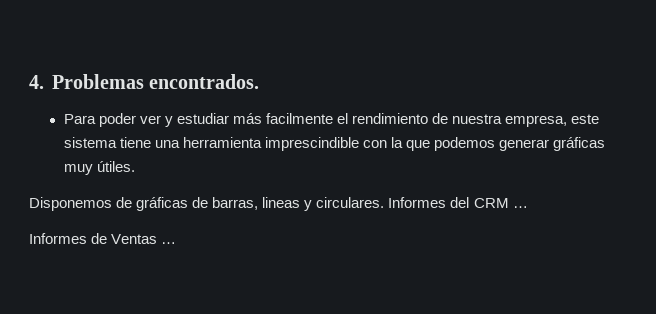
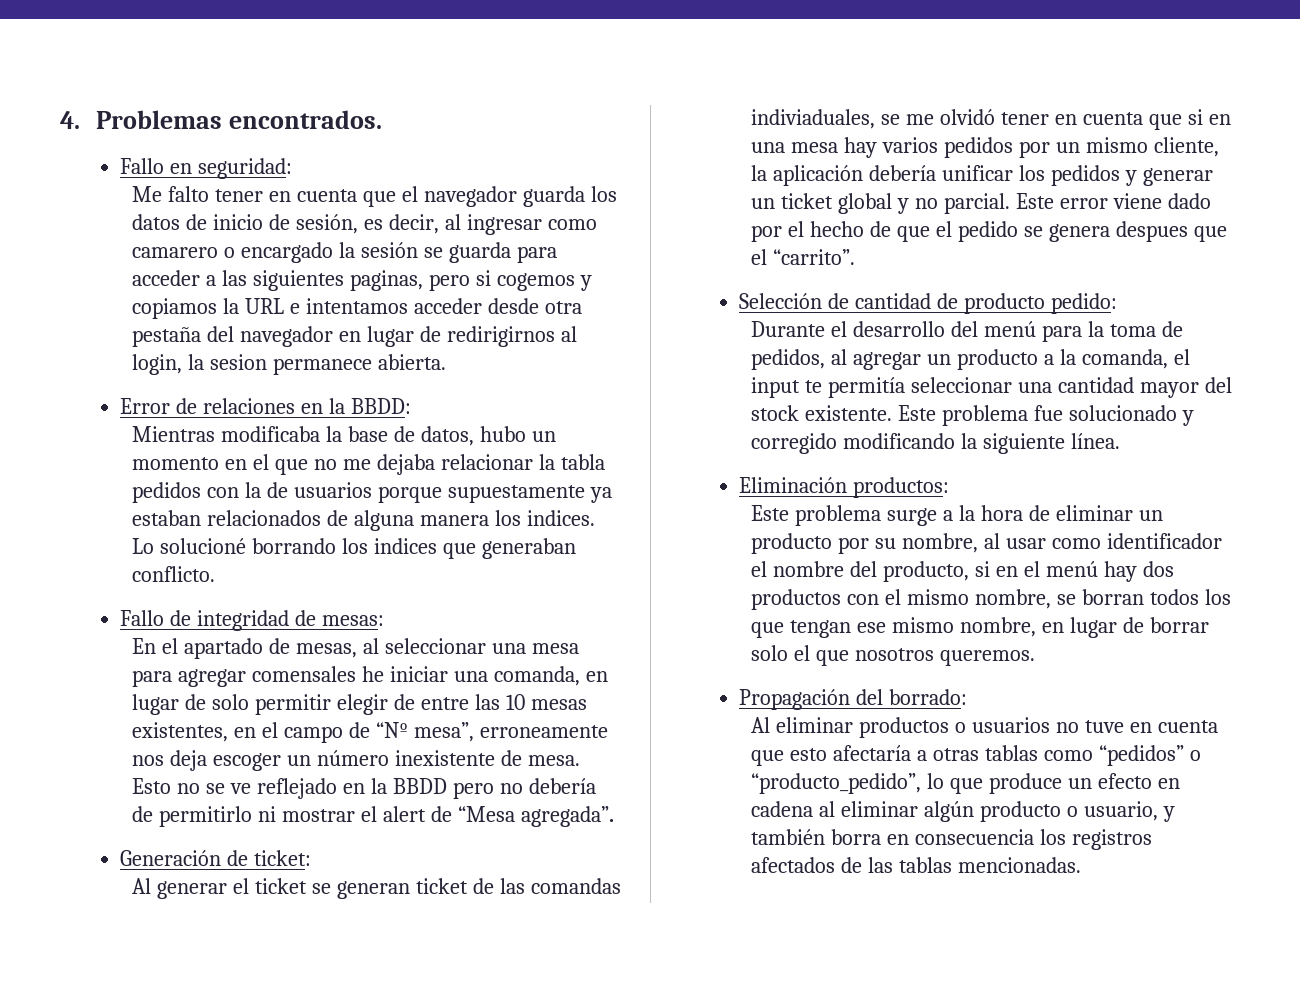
- Para poder ver y estudiar más facilmente el rendimiento de nuestra empresa, este sistema tiene una herramienta imprescindible con la que podemos generar gráficas muy útiles.
- Disponemos de gráficas de barras, lineas y circulares. Informes del CRM …
- Informes de Ventas …
+ Fallo en seguridad:
+ Me falto tener en cuenta que el navegador guarda los datos de inicio de sesión, es decir, al ingresar como camarero o encargado la sesión se guarda para acceder a las siguientes paginas, pero si cogemos y copiamos la URL e intentamos acceder desde otra pestaña del navegador en lugar de redirigirnos al login, la sesion permanece abierta.
+ Error de relaciones en la BBDD:
+ Mientras modificaba la base de datos, hubo un momento en el que no me dejaba relacionar la tabla pedidos con la de usuarios porque supuestamente ya estaban relacionados de alguna manera los indices. Lo solucioné borrando los indices que generaban conflicto.
+ Fallo de integridad de mesas:
+ En el apartado de mesas, al seleccionar una mesa para agregar comensales he iniciar una comanda, en lugar de solo permitir elegir de entre las 10 mesas existentes, en el campo de “Nº mesa”, erroneamente nos deja escoger un número inexistente de mesa. Esto no se ve reflejado en la BBDD pero no debería de permitirlo ni mostrar el alert de “Mesa agregada”.
+ Generación de ticket:
+ Al generar el ticket se generan ticket de las comandas indiviaduales, se me olvidó tener en cuenta que si en una mesa hay varios pedidos por un mismo cliente, la aplicación debería unificar los pedidos y generar un ticket global y no parcial. Este error viene dado por el hecho de que el pedido se genera despues que el “carrito”.
+ Selección de cantidad de producto pedido:
+ Durante el desarrollo del menú para la toma de pedidos, al agregar un producto a la comanda, el input te permitía seleccionar una cantidad mayor del stock existente. Este problema fue solucionado y corregido modificando la siguiente línea.
+ Eliminación productos:
+ Este problema surge a la hora de eliminar un producto por su nombre, al usar como identificador el nombre del producto, si en el menú hay dos productos con el mismo nombre, se borran todos los que tengan ese mismo nombre, en lugar de borrar solo el que nosotros queremos.
+ Propagación del borrado:
+ Al eliminar productos o usuarios no tuve en cuenta que esto afectaría a otras tablas como “pedidos” o “producto_pedido”, lo que produce un efecto en cadena al eliminar algún producto o usuario, y también borra en consecuencia los registros afectados de las tablas mencionadas.

